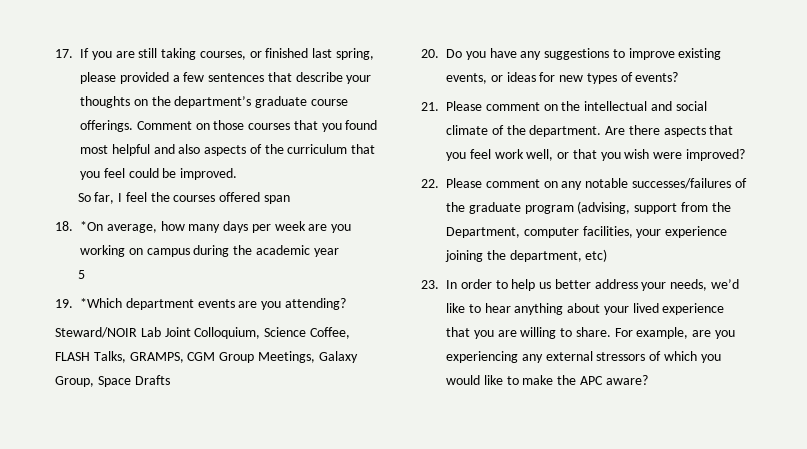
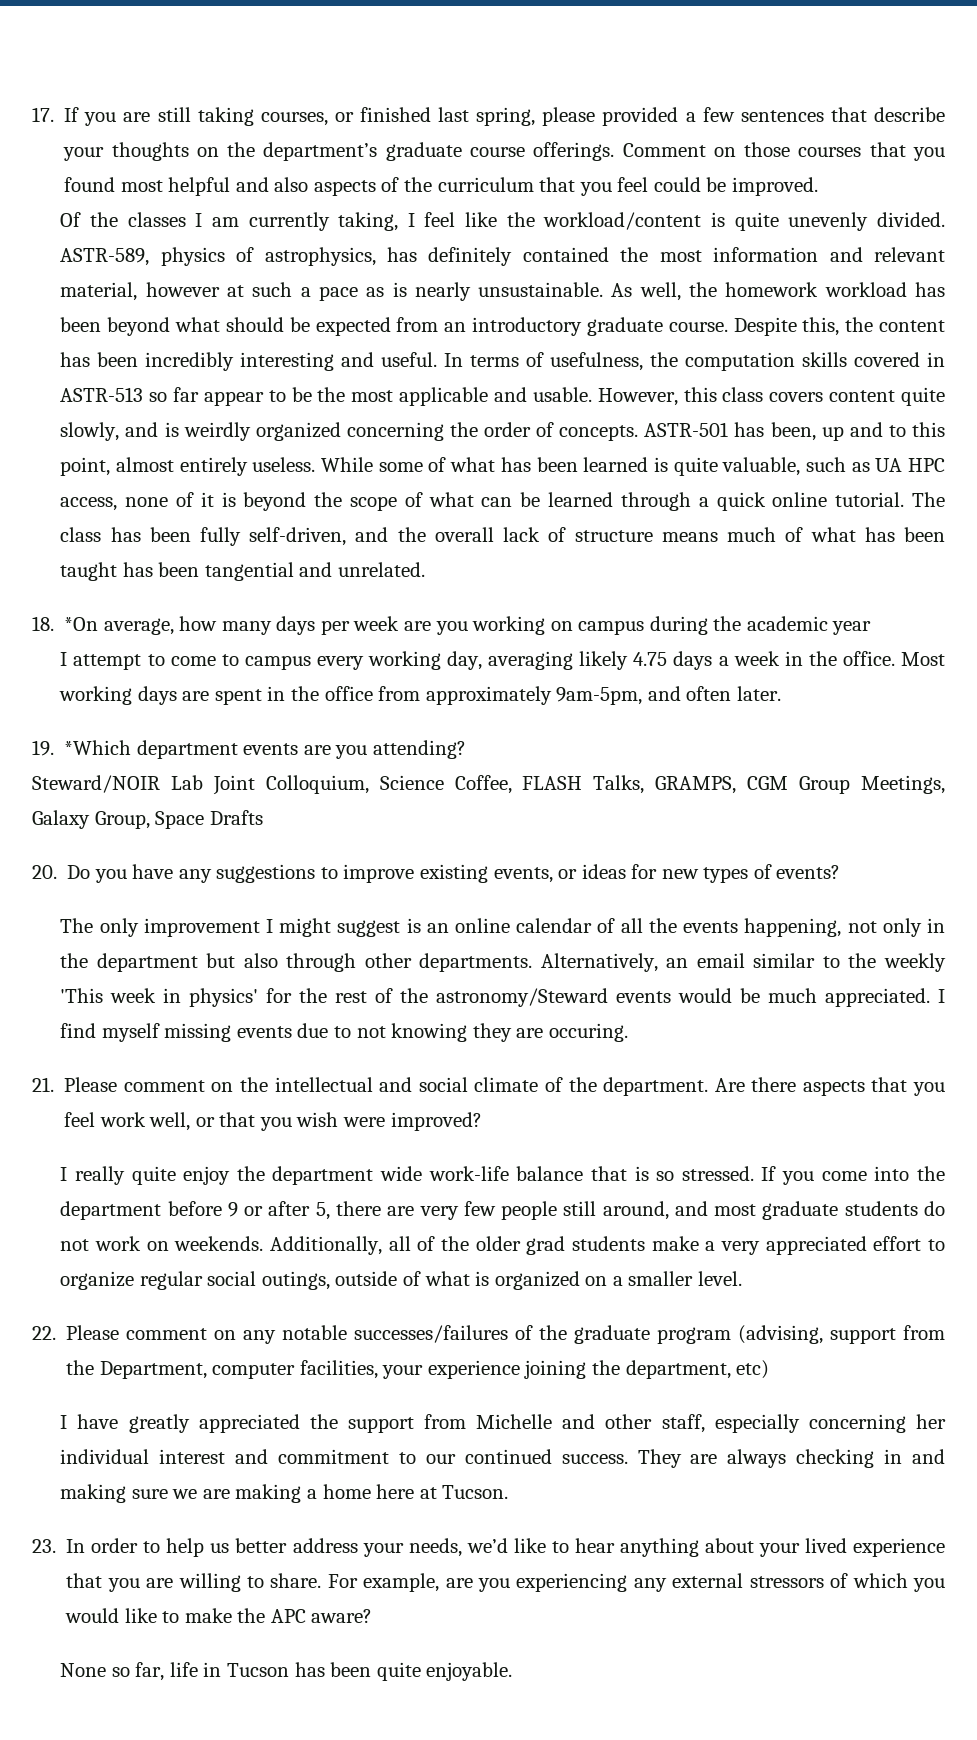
- So far, I feel the courses offered span
+ Of the classes I am currently taking, I feel like the workload/content is quite unevenly divided. ASTR-589, physics of astrophysics, has definitely contained the most information and relevant material, however at such a pace as is nearly unsustainable. As well, the homework workload has been beyond what should be expected from an introductory graduate course. Despite this, the content has been incredibly interesting and useful. In terms of usefulness, the computation skills covered in ASTR-513 so far appear to be the most applicable and usable. However, this class covers content quite slowly, and is weirdly organized concerning the order of concepts. ASTR-501 has been, up and to this point, almost entirely useless. While some of what has been learned is quite valuable, such as UA HPC access, none of it is beyond the scope of what can be learned through a quick online tutorial. The class has been fully self-driven, and the overall lack of structure means much of what has been taught has been tangential and unrelated.
- 5
+ I attempt to come to campus every working day, averaging likely 4.75 days a week in the office. Most working days are spent in the office from approximately 9am-5pm, and often later.
+ The only improvement I might suggest is an online calendar of all the events happening, not only in the department but also through other departments. Alternatively, an email similar to the weekly 'This week in physics' for the rest of the astronomy/Steward events would be much appreciated. I find myself missing events due to not knowing they are occuring.
+ I really quite enjoy the department wide work-life balance that is so stressed. If you come into the department before 9 or after 5, there are very few people still around, and most graduate students do not work on weekends. Additionally, all of the older grad students make a very appreciated effort to organize regular social outings, outside of what is organized on a smaller level.
+ I have greatly appreciated the support from Michelle and other staff, especially concerning her individual interest and commitment to our continued success. They are always checking in and making sure we are making a home here at Tucson.
+ None so far, life in Tucson has been quite enjoyable.

